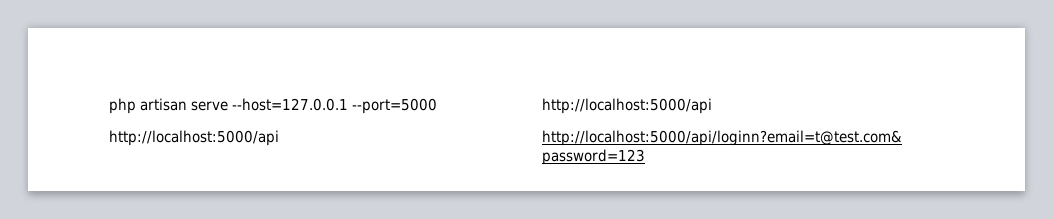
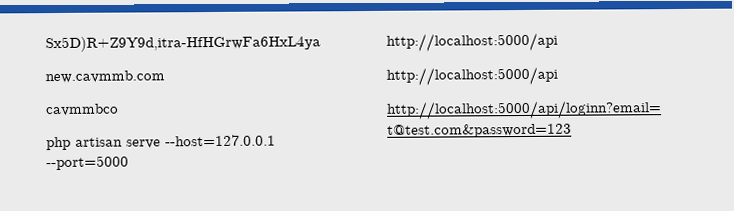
+ Sx5D)R+Z9Y9d,itra-HfHGrwFa6HxL4ya
+ new.cavmmb.com
+ cavmmbco

